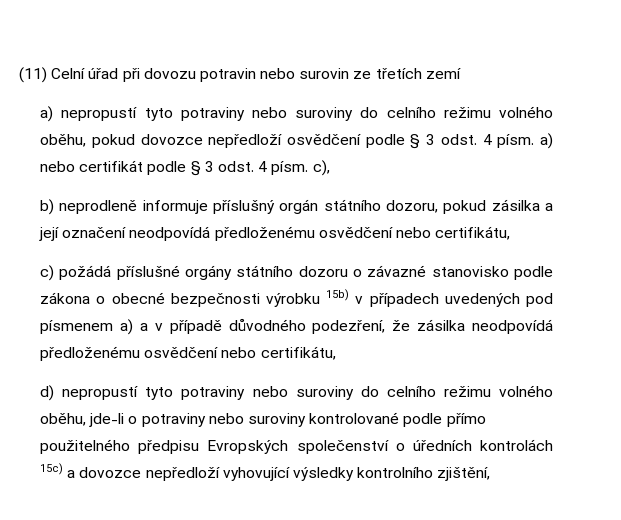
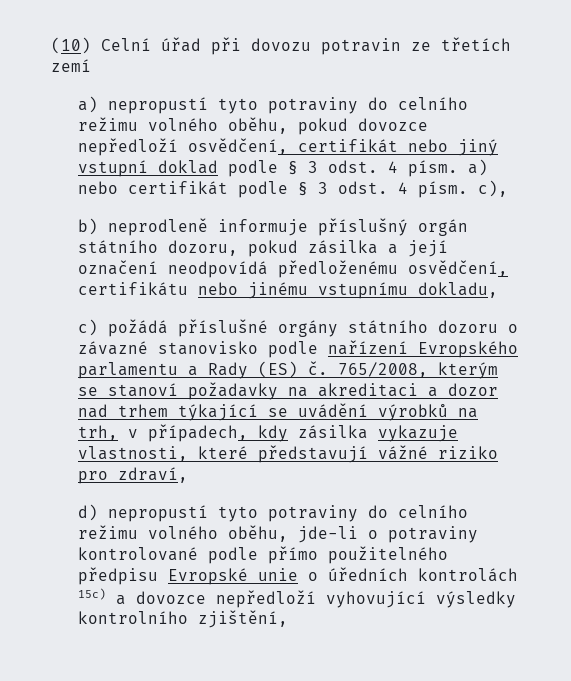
- (11) Celní úřad při dovozu potravin nebo surovin ze třetích zemí
+ (10) Celní úřad při dovozu potravin ze třetích zemí
- a) nepropustí tyto potraviny nebo suroviny do celního režimu volného oběhu, pokud dovozce nepředloží osvědčení podle § 3 odst. 4 písm. a) nebo certifikát podle § 3 odst. 4 písm. c),
+ a) nepropustí tyto potraviny do celního režimu volného oběhu, pokud dovozce nepředloží osvědčení, certifikát nebo jiný vstupní doklad podle § 3 odst. 4 písm. a) nebo certifikát podle § 3 odst. 4 písm. c),
- b) neprodleně informuje příslušný orgán státního dozoru, pokud zásilka a její označení neodpovídá předloženému osvědčení nebo certifikátu,
+ b) neprodleně informuje příslušný orgán státního dozoru, pokud zásilka a její označení neodpovídá předloženému osvědčení, certifikátu nebo jinému vstupnímu dokladu,
- c) požádá příslušné orgány státního dozoru o závazné stanovisko podle zákona o obecné bezpečnosti výrobku 15b) v případech uvedených pod písmenem a) a v případě důvodného podezření, že zásilka neodpovídá předloženému osvědčení nebo certifikátu,
+ c) požádá příslušné orgány státního dozoru o závazné stanovisko podle nařízení Evropského parlamentu a Rady (ES) č. 765/2008, kterým se stanoví požadavky na akreditaci a dozor nad trhem týkající se uvádění výrobků na trh, v případech, kdy zásilka vykazuje vlastnosti, které představují vážné riziko pro zdraví,
- d) nepropustí tyto potraviny nebo suroviny do celního režimu volného oběhu, jde-li o potraviny nebo suroviny kontrolované podle přímo použitelného předpisu Evropských společenství o úředních kontrolách 15c) a dovozce nepředloží vyhovující výsledky kontrolního zjištění,
+ d) nepropustí tyto potraviny do celního režimu volného oběhu, jde-li o potraviny kontrolované podle přímo použitelného předpisu Evropské unie o úředních kontrolách 15c) a dovozce nepředloží vyhovující výsledky kontrolního zjištění,

